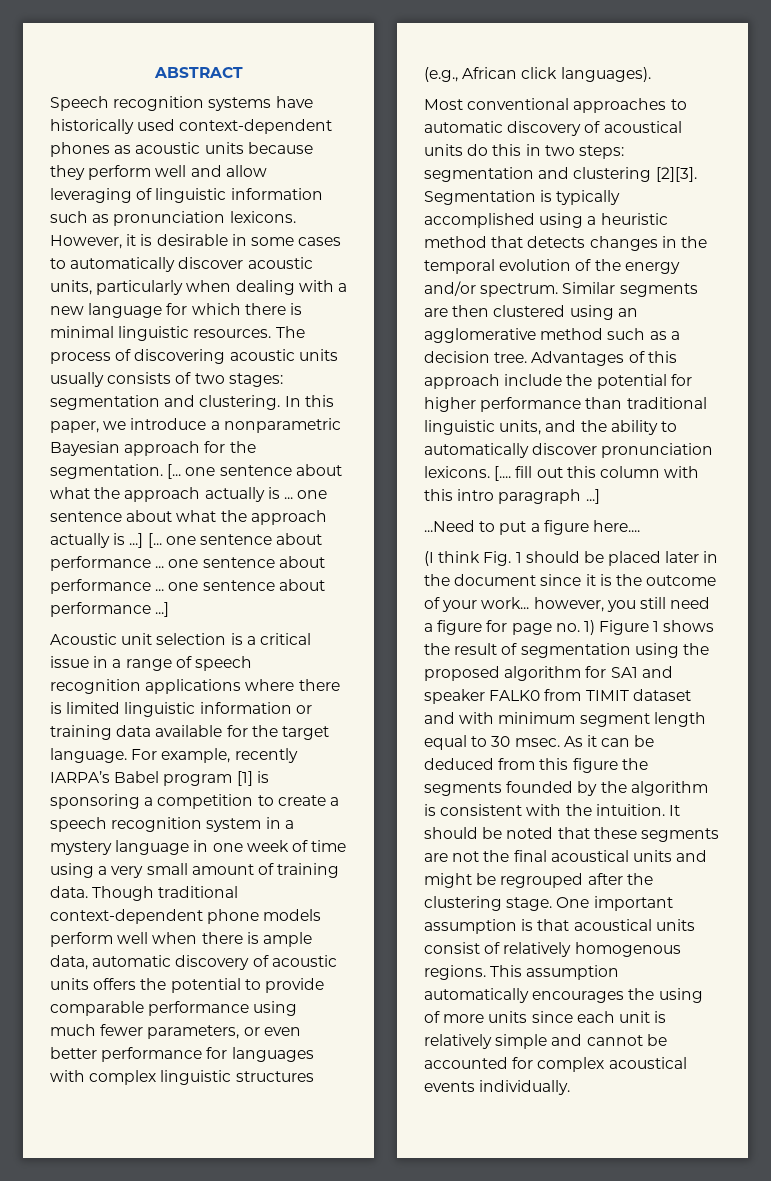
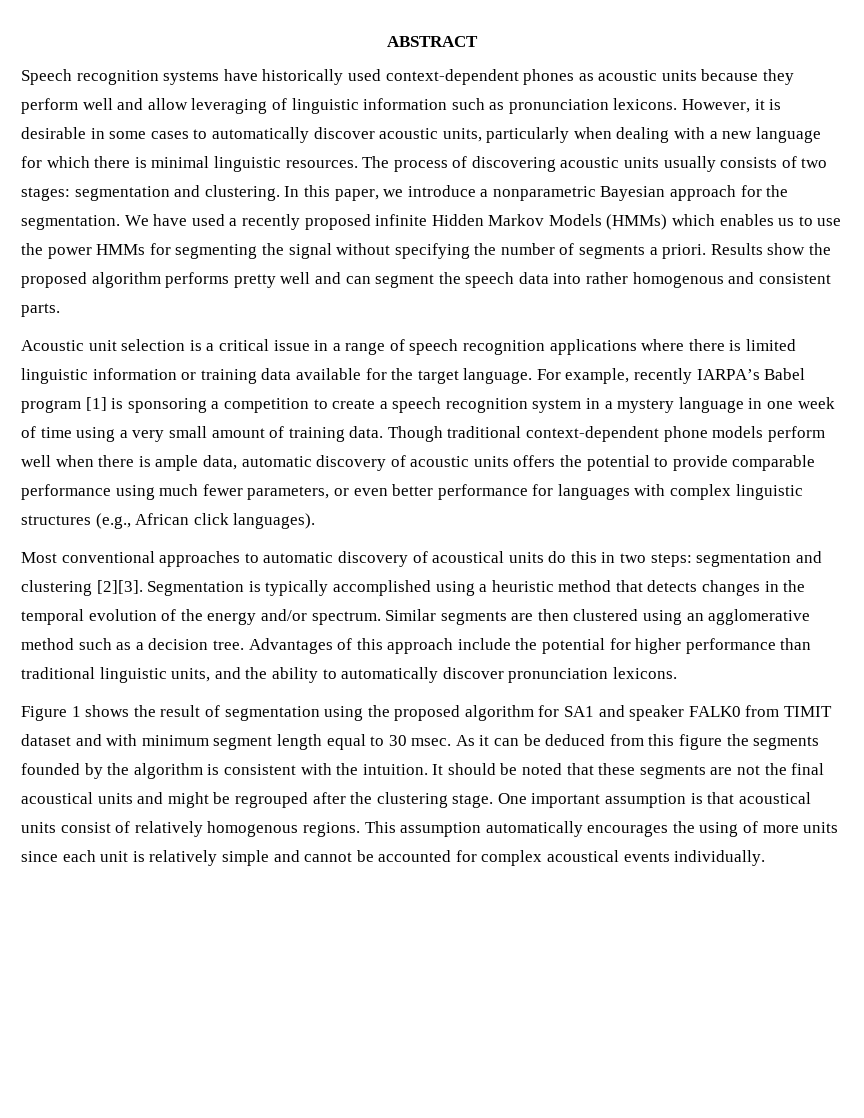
- [... one sentence about what the approach actually is ... one sentence about what the approach actually is ...] [... one sentence about performance ... one sentence about performance ... one sentence about performance ...]
+ We have used a recently proposed infinite Hidden Markov Models (HMMs) which enables us to use the power HMMs for segmenting the signal without specifying the number of segments a priori. Results show the proposed algorithm performs pretty well and can segment the speech data into rather homogenous and consistent parts.
- Advantages of this approach include the potential for higher performance than traditional linguistic units, and the ability to automatically discover pronunciation lexicons. [.... fill out this column with this intro paragraph ...]
- ...Need to put a figure here....
- (I think Fig. 1 should be placed later in the document since it is the outcome of your work... however, you still need a figure for page no. 1) Figure 1 shows the result of segmentation using the proposed algorithm for SA1 and speaker FALK0 from TIMIT dataset and with minimum segment length equal to 30 msec.
+ Advantages of this approach include the potential for higher performance than traditional linguistic units, and the ability to automatically discover pronunciation lexicons.
+ Figure 1 shows the result of segmentation using the proposed algorithm for SA1 and speaker FALK0 from TIMIT dataset and with minimum segment length equal to 30 msec.

